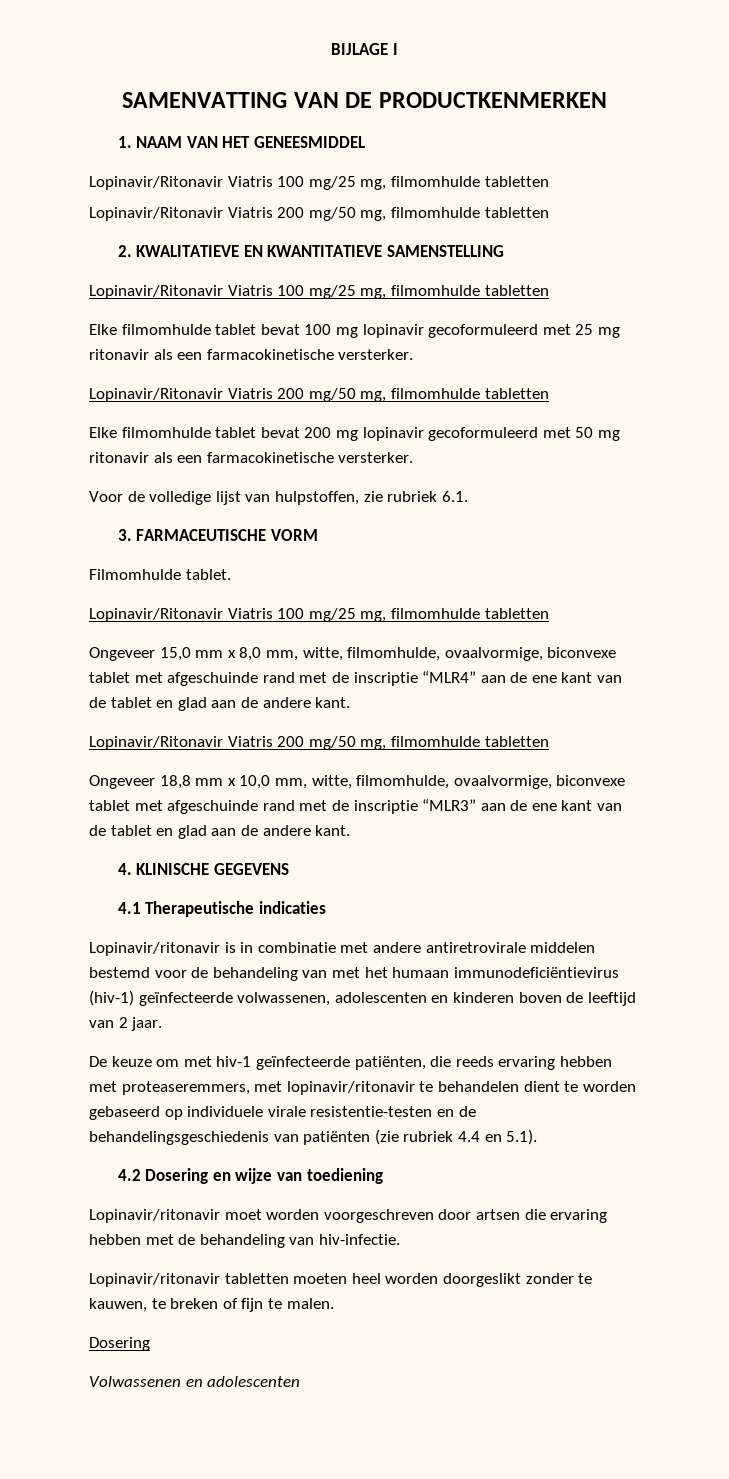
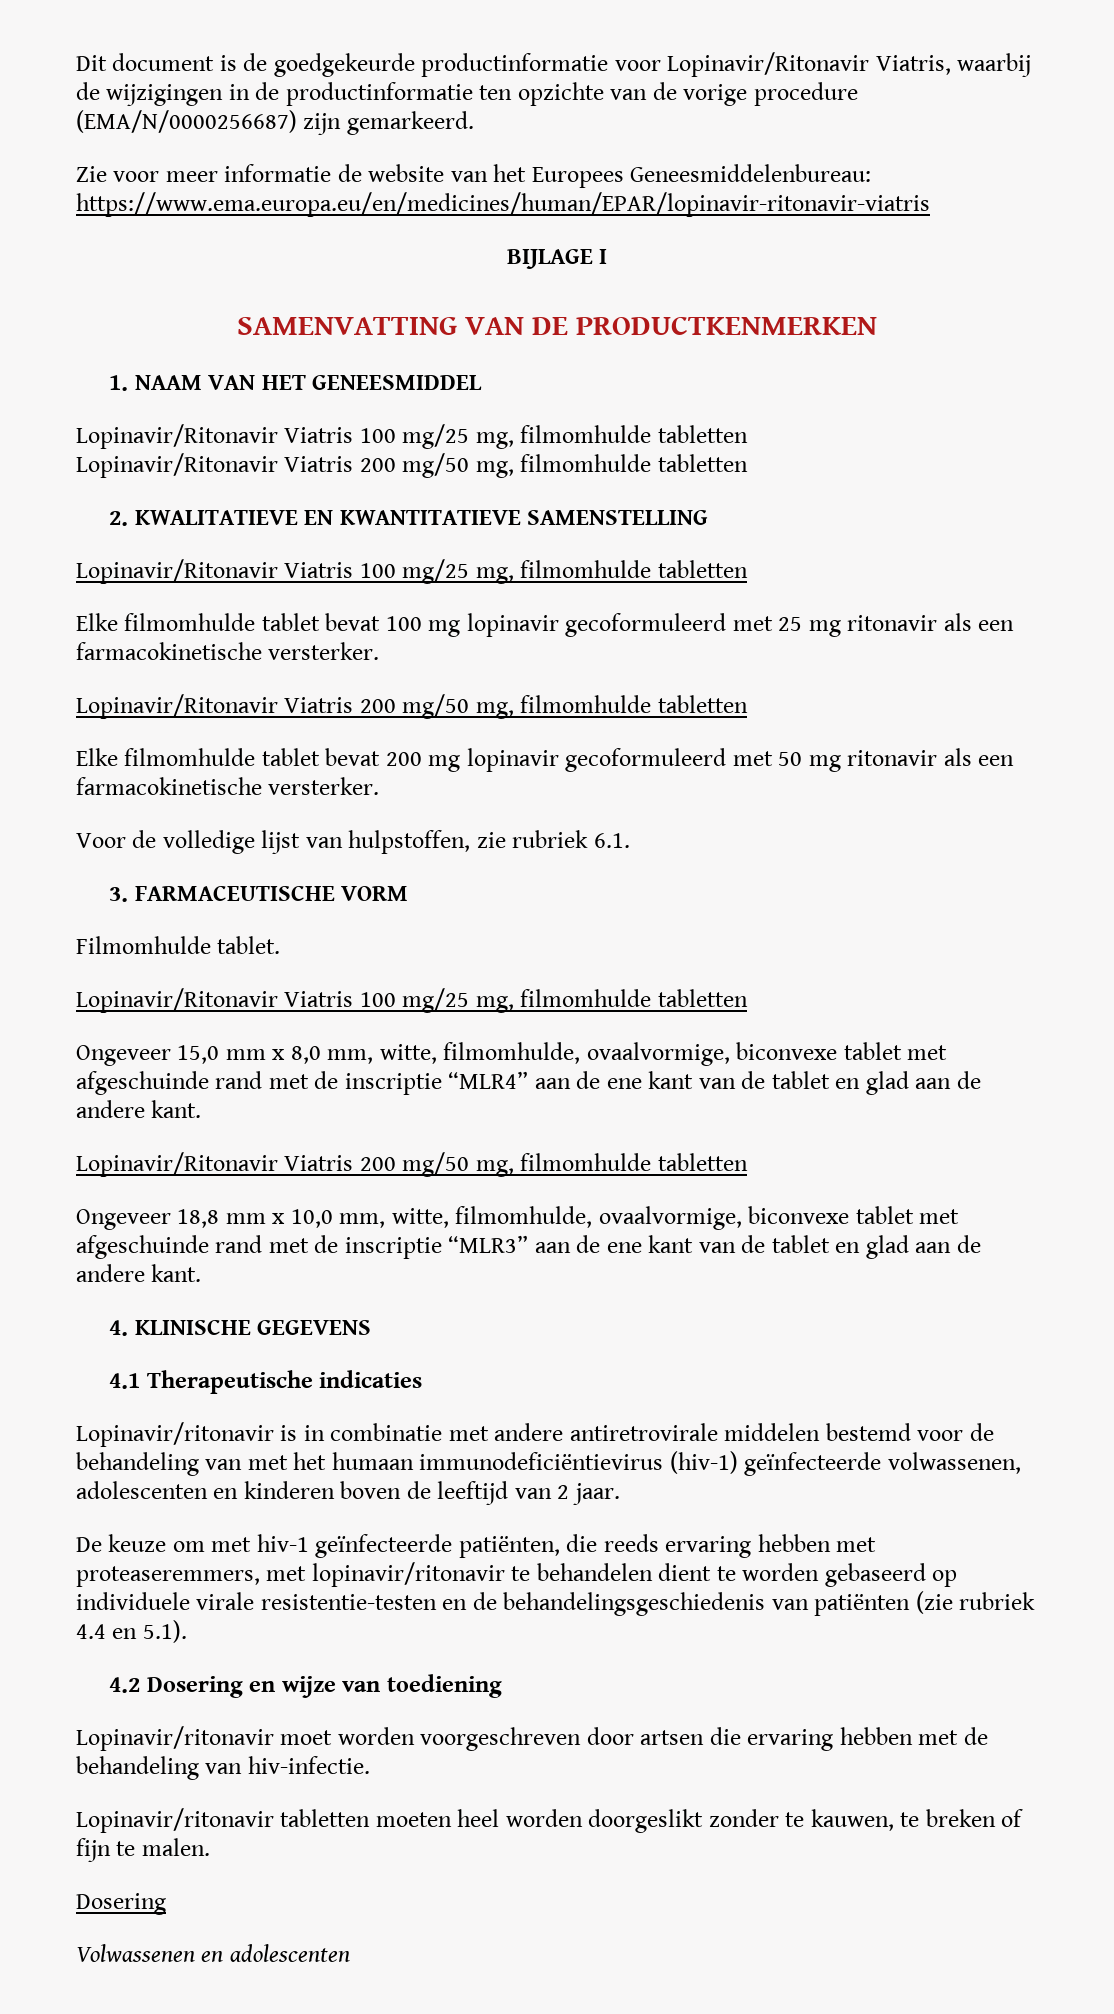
+ Dit document is de goedgekeurde productinformatie voor Lopinavir/Ritonavir Viatris, waarbij de wijzigingen in de productinformatie ten opzichte van de vorige procedure (EMA/N/0000256687) zijn gemarkeerd.
+ Zie voor meer informatie de website van het Europees Geneesmiddelenbureau: https://www.ema.europa.eu/en/medicines/human/EPAR/lopinavir-ritonavir-viatris

